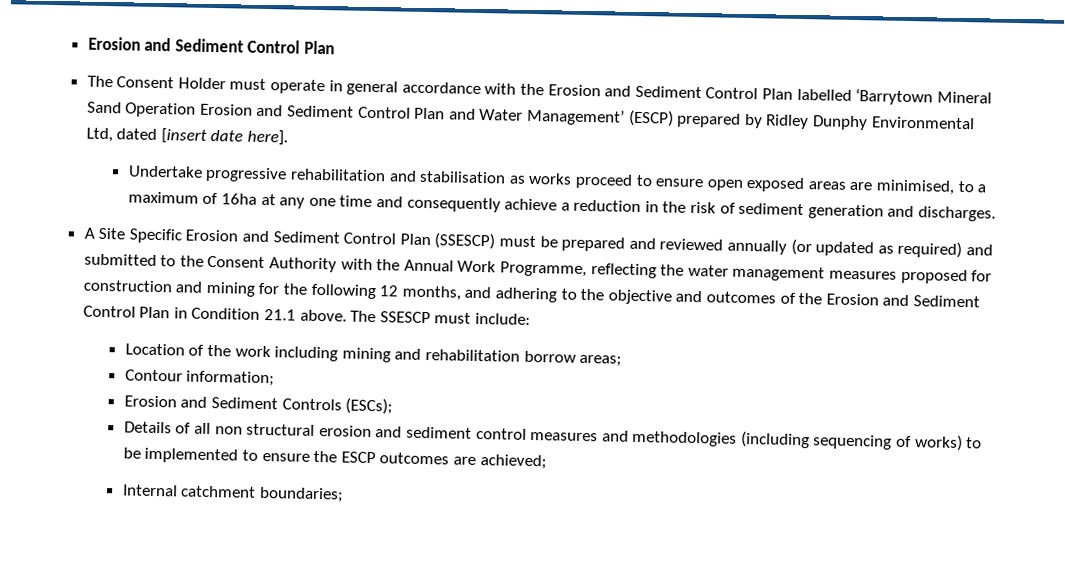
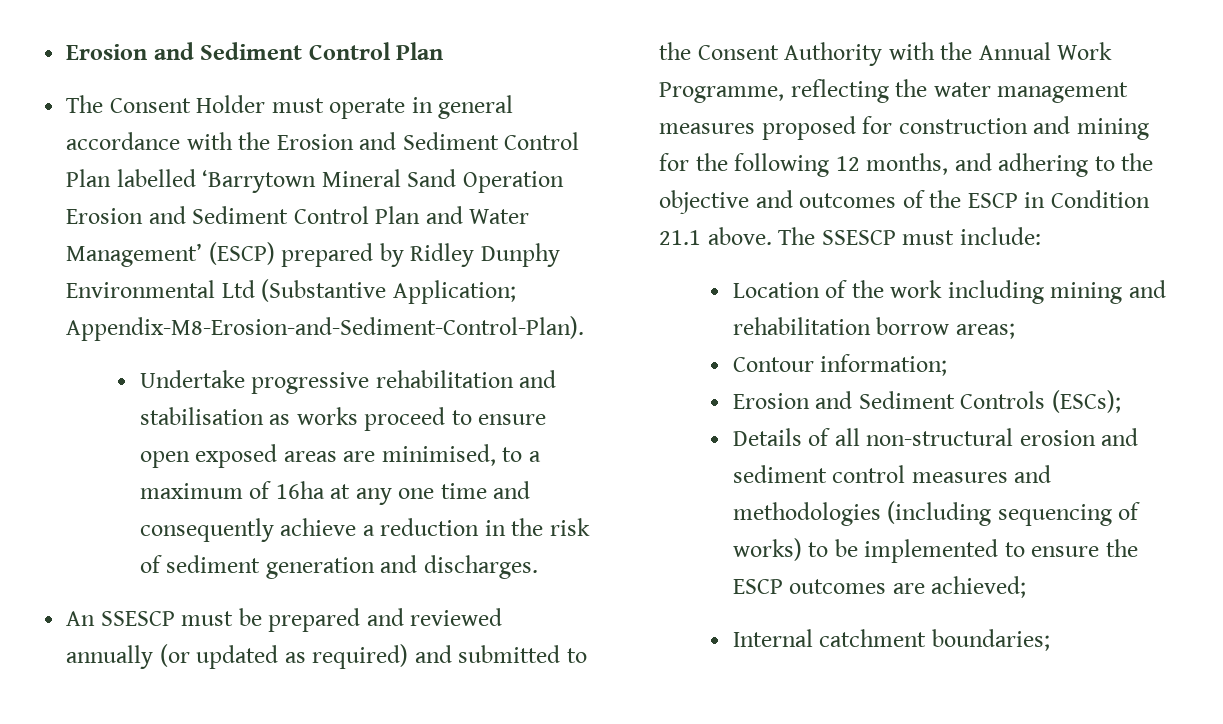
- The Consent Holder must operate in general accordance with the Erosion and Sediment Control Plan labelled ‘Barrytown Mineral Sand Operation Erosion and Sediment Control Plan and Water Management’ (ESCP) prepared by Ridley Dunphy Environmental Ltd, dated [insert date here].
+ The Consent Holder must operate in general accordance with the Erosion and Sediment Control Plan labelled ‘Barrytown Mineral Sand Operation Erosion and Sediment Control Plan and Water Management’ (ESCP) prepared by Ridley Dunphy Environmental Ltd (Substantive Application; Appendix-M8-Erosion-and-Sediment-Control-Plan).
- A Site Specific Erosion and Sediment Control Plan (SSESCP) must be prepared and reviewed annually (or updated as required) and submitted to the Consent Authority with the Annual Work Programme, reflecting the water management measures proposed for construction and mining for the following 12 months, and adhering to the objective and outcomes of the Erosion and Sediment Control Plan in Condition 21.1 above.
+ An SSESCP must be prepared and reviewed annually (or updated as required) and submitted to the Consent Authority with the Annual Work Programme, reflecting the water management measures proposed for construction and mining for the following 12 months, and adhering to the objective and outcomes of the ESCP in Condition 21.1 above.
- Details of all non structural erosion and sediment control measures and methodologies (including sequencing of works) to be implemented to ensure the ESCP outcomes are achieved;
+ Details of all non-structural erosion and sediment control measures and methodologies (including sequencing of works) to be implemented to ensure the ESCP outcomes are achieved;

